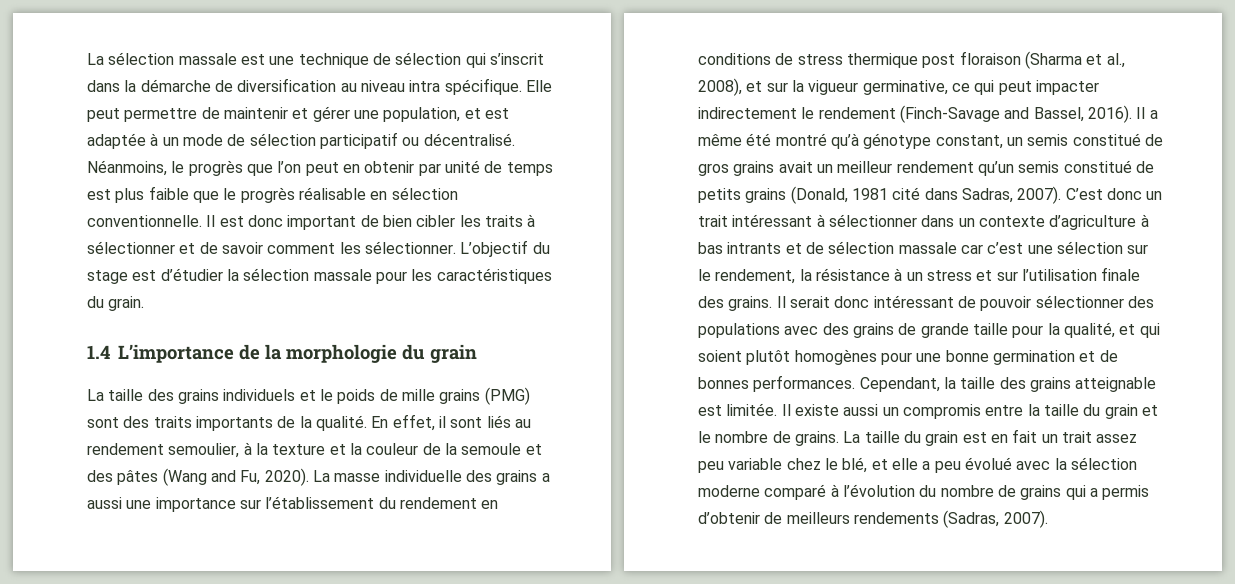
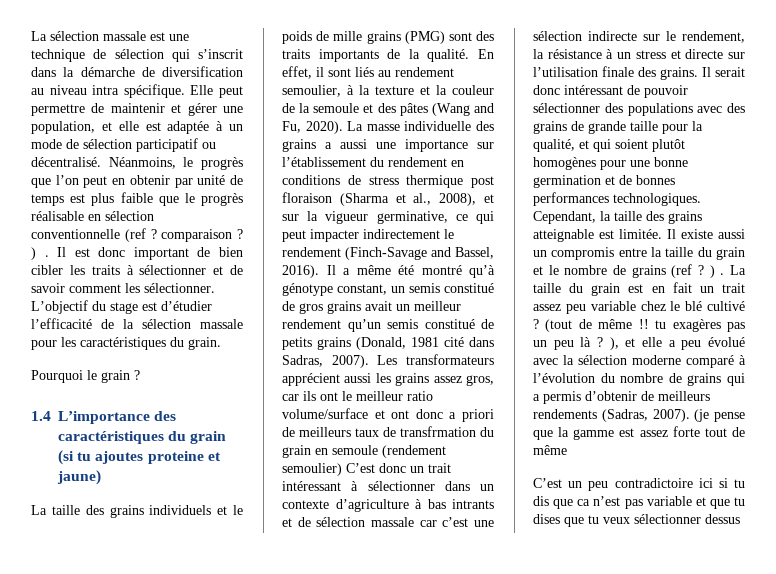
- Elle peut permettre de maintenir et gérer une population, et est adaptée à un mode de sélection participatif ou décentralisé.
+ Elle peut permettre de maintenir et gérer une population, et elle est adaptée à un mode de sélection participatif ou décentralisé.
- Néanmoins, le progrès que l’on peut en obtenir par unité de temps est plus faible que le progrès réalisable en sélection conventionnelle.
+ Néanmoins, le progrès que l’on peut en obtenir par unité de temps est plus faible que le progrès réalisable en sélection conventionnelle (ref ? comparaison ? ) .
- L’objectif du stage est d’étudier la sélection massale pour les caractéristiques du grain.
+ L’objectif du stage est d’étudier l’efficacité de la sélection massale pour les caractéristiques du grain.
+ Pourquoi le grain ?
- 1.4 L’importance de la morphologie du grain
+ 1.4 L’importance des caractéristiques du grain (si tu ajoutes proteine et jaune)
- C’est donc un trait intéressant à sélectionner dans un contexte d’agriculture à bas intrants et de sélection massale car c’est une sélection sur le rendement, la résistance à un stress et sur l’utilisation finale des grains.
+ Les transformateurs apprécient aussi les grains assez gros, car ils ont le meilleur ratio volume/surface et ont donc a priori de meilleurs taux de transfrmation du grain en semoule (rendement semoulier) C’est donc un trait intéressant à sélectionner dans un contexte d’agriculture à bas intrants et de sélection massale car c’est une sélection indirecte sur le rendement, la résistance à un stress et directe sur l’utilisation finale des grains.
- Il serait donc intéressant de pouvoir sélectionner des populations avec des grains de grande taille pour la qualité, et qui soient plutôt homogènes pour une bonne germination et de bonnes performances.
+ Il serait donc intéressant de pouvoir sélectionner des populations avec des grains de grande taille pour la qualité, et qui soient plutôt homogènes pour une bonne germination et de bonnes performances technologiques.
- Il existe aussi un compromis entre la taille du grain et le nombre de grains.
+ Il existe aussi un compromis entre la taille du grain et le nombre de grains (ref ? ) .
- La taille du grain est en fait un trait assez peu variable chez le blé, et elle a peu évolué avec la sélection moderne comparé à l’évolution du nombre de grains qui a permis d’obtenir de meilleurs rendements (Sadras, 2007).
+ La taille du grain est en fait un trait assez peu variable chez le blé cultivé ? (tout de même !! tu exagères pas un peu là ? ), et elle a peu évolué avec la sélection moderne comparé à l’évolution du nombre de grains qui a permis d’obtenir de meilleurs rendements (Sadras, 2007).
+ (je pense que la gamme est assez forte tout de même
+ C’est un peu contradictoire ici si tu dis que ca n’est pas variable et que tu dises que tu veux sélectionner dessus

